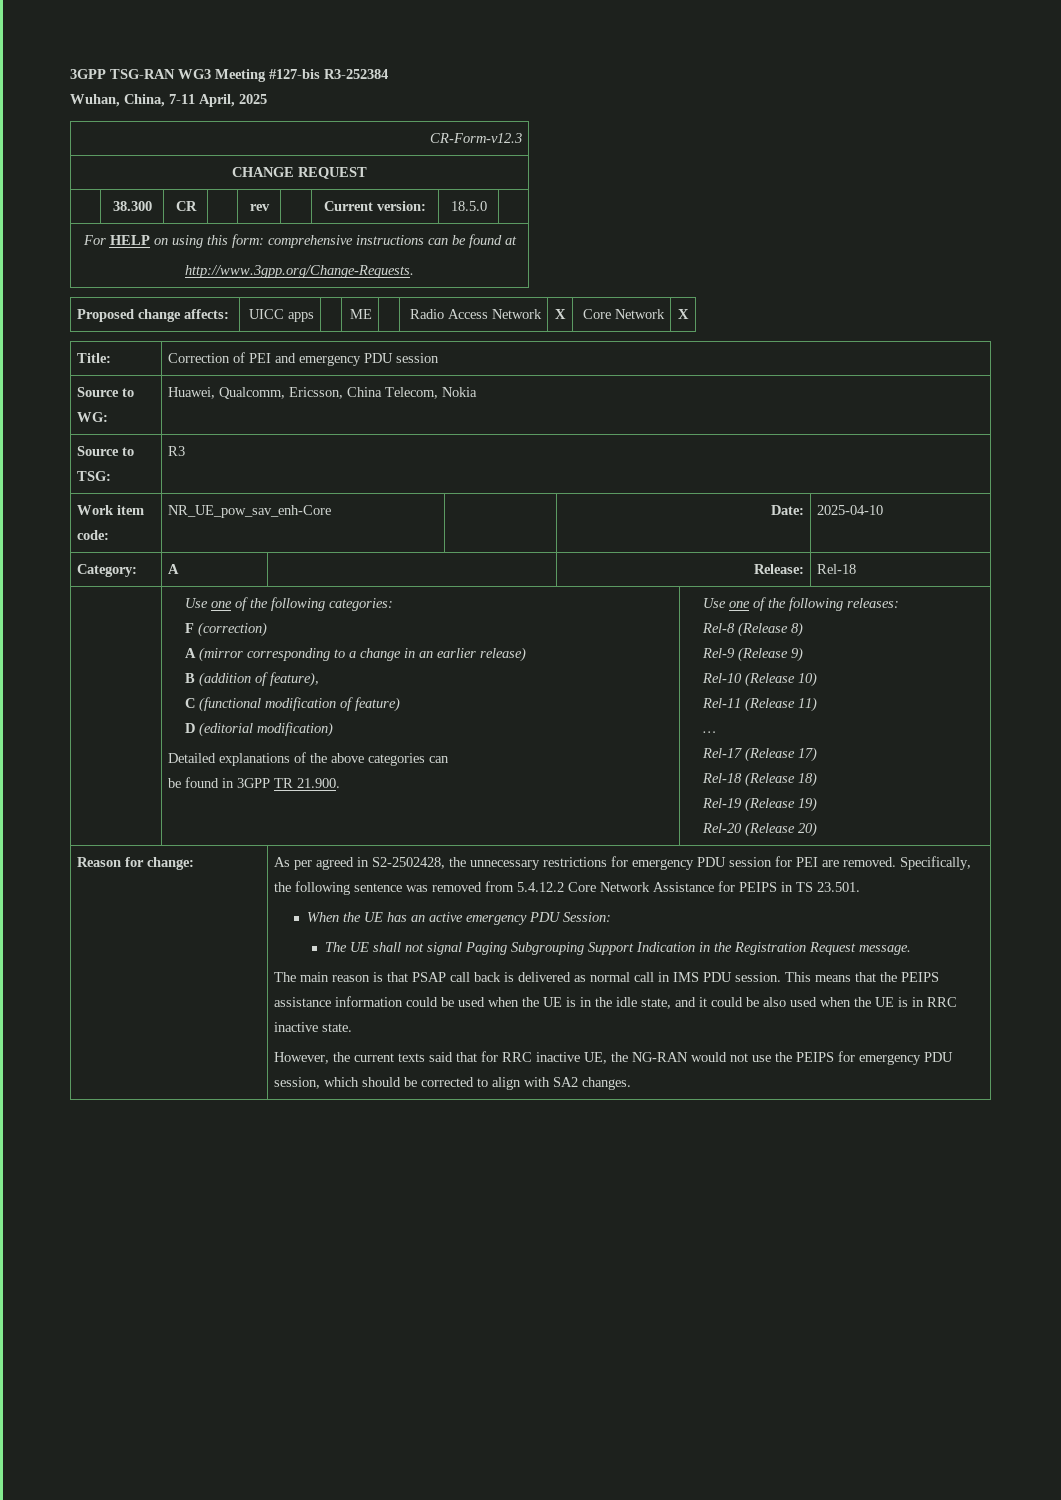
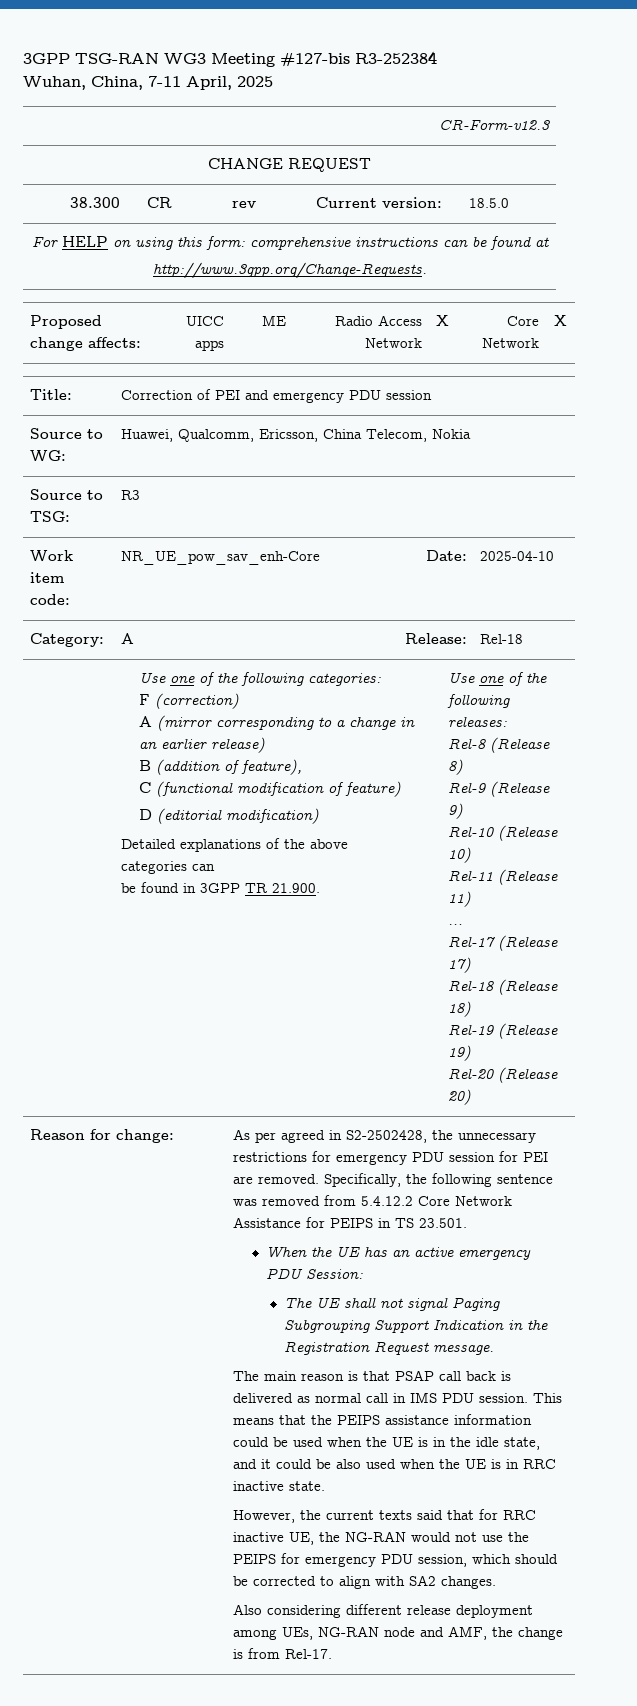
+ Also considering different release deployment among UEs, NG-RAN node and AMF, the change is from Rel-17.

